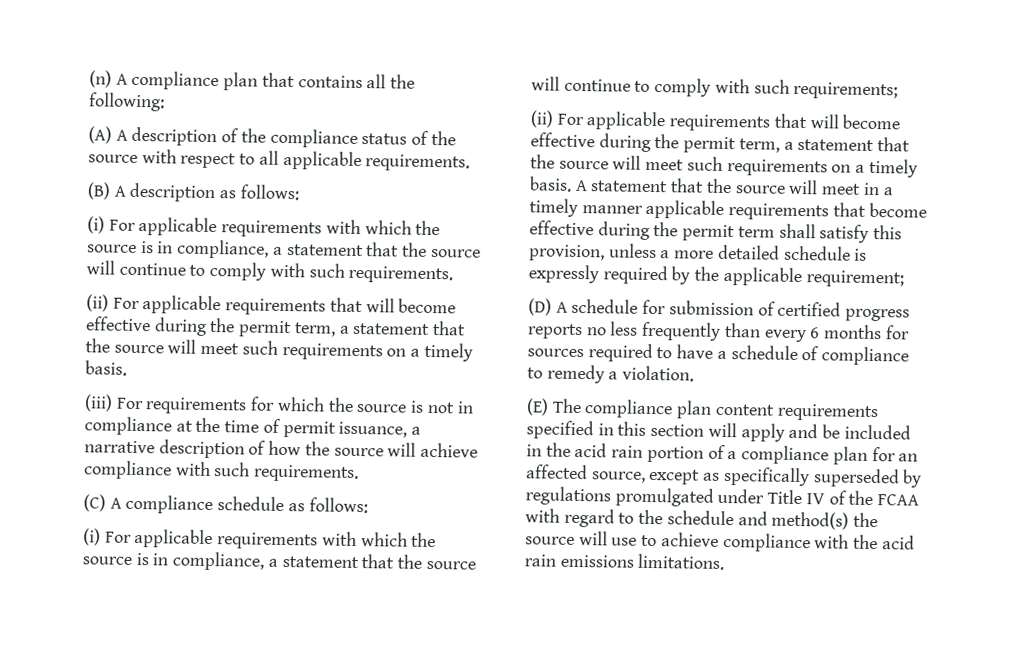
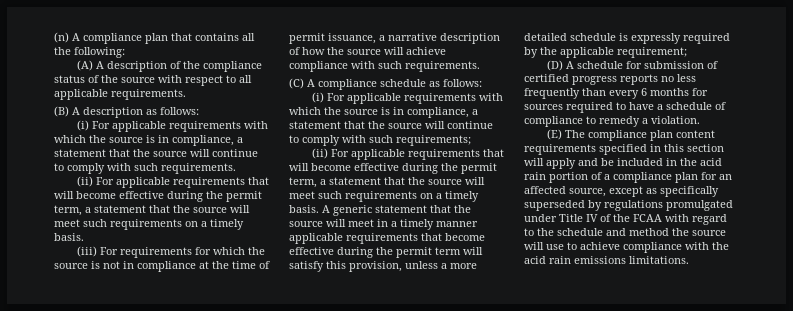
- A statement that the source will meet in a timely manner applicable requirements that become effective during the permit term shall satisfy this provision, unless a more detailed schedule is expressly required by the applicable requirement;
+ A generic statement that the source will meet in a timely manner applicable requirements that become effective during the permit term will satisfy this provision, unless a more detailed schedule is expressly required by the applicable requirement;
- (E) The compliance plan content requirements specified in this section will apply and be included in the acid rain portion of a compliance plan for an affected source, except as specifically superseded by regulations promulgated under Title IV of the FCAA with regard to the schedule and method(s) the source will use to achieve compliance with the acid rain emissions limitations.
+ (E) The compliance plan content requirements specified in this section will apply and be included in the acid rain portion of a compliance plan for an affected source, except as specifically superseded by regulations promulgated under Title IV of the FCAA with regard to the schedule and method the source will use to achieve compliance with the acid rain emissions limitations.

